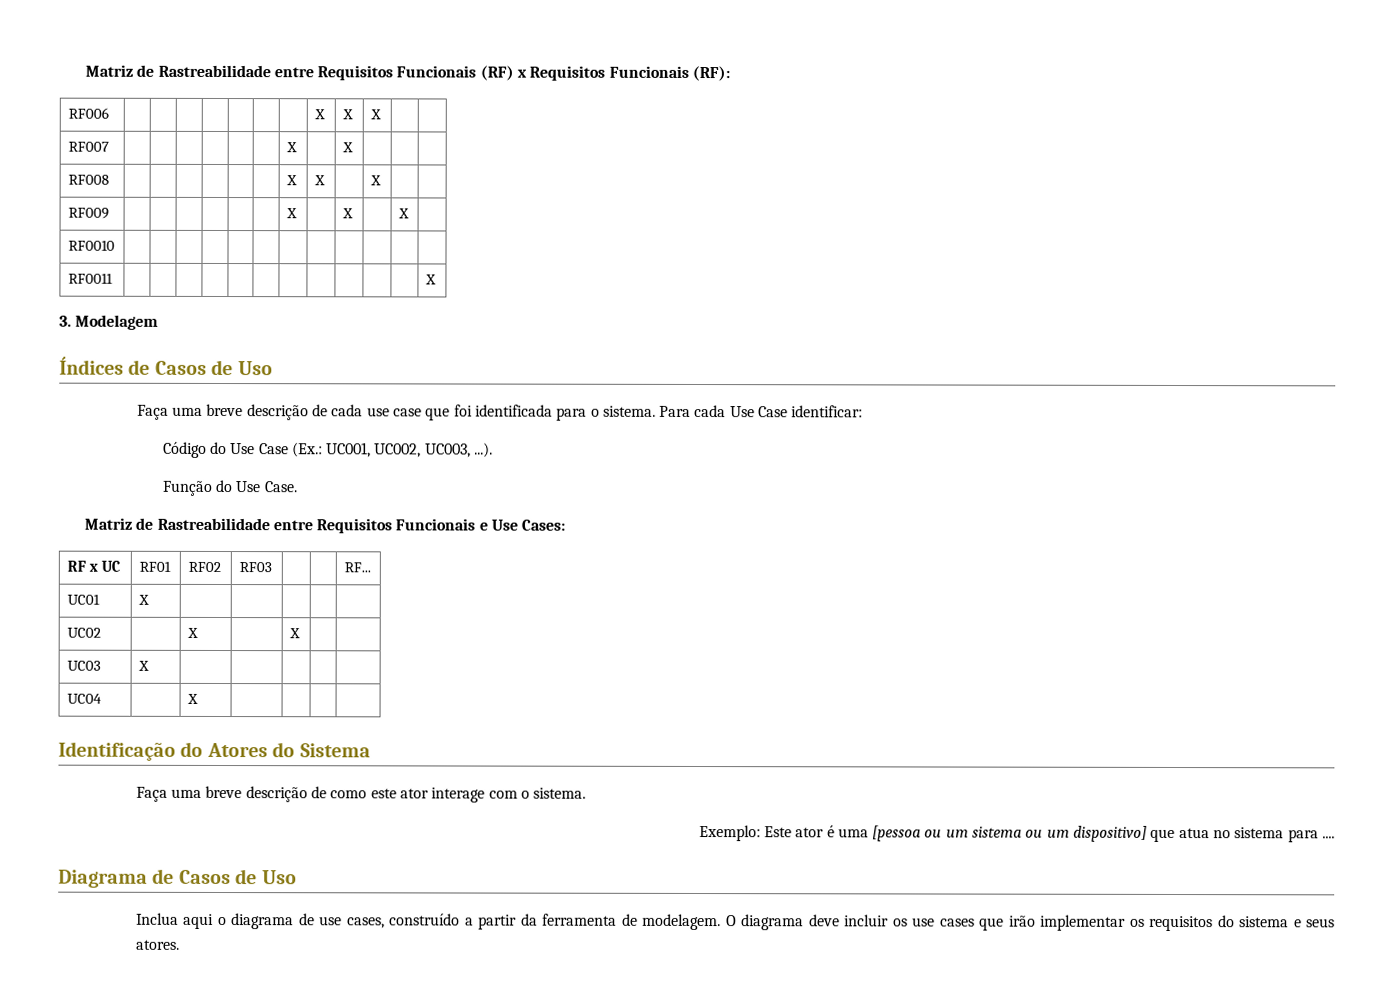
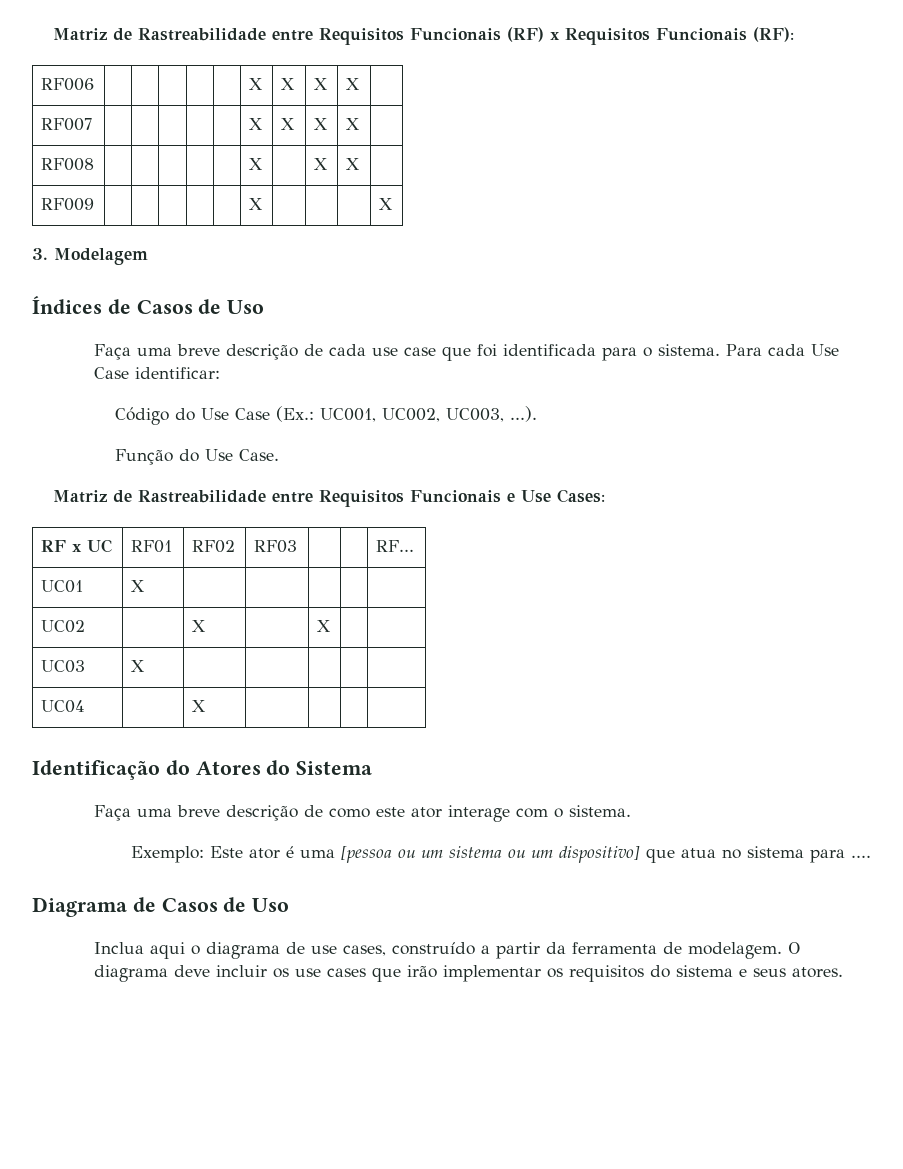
- RF006 | | | | | | | | X | X | X | |
- RF007 | | | | | | | X | | X | | |
- RF008 | | | | | | | X | X | | X | |
+ RF006 | | | | | | X | X | X | X |
+ RF007 | | | | | | X | X | X | X |
+ RF008 | | | | | | X | | X | X |
- RF009 | | | | | | | X | | X | | X |
- RF0010 | | | | | | | | | | | |
- RF0011 | | | | | | | | | | | | X
+ RF009 | | | | | | X | | | | X

